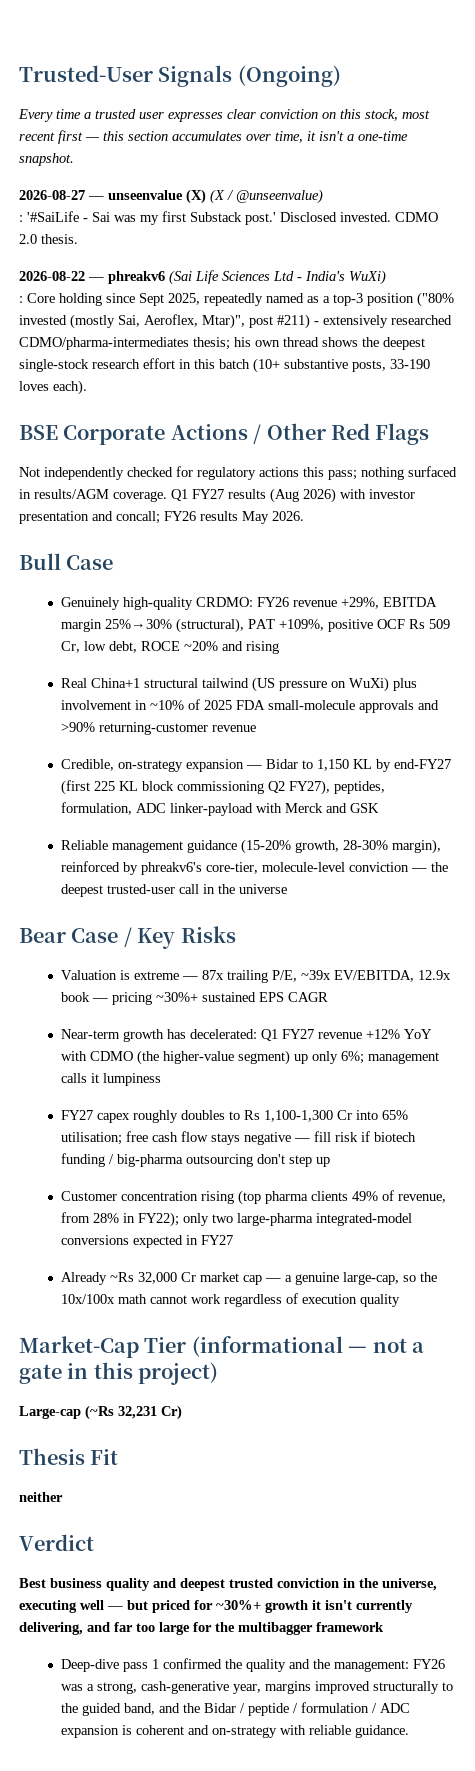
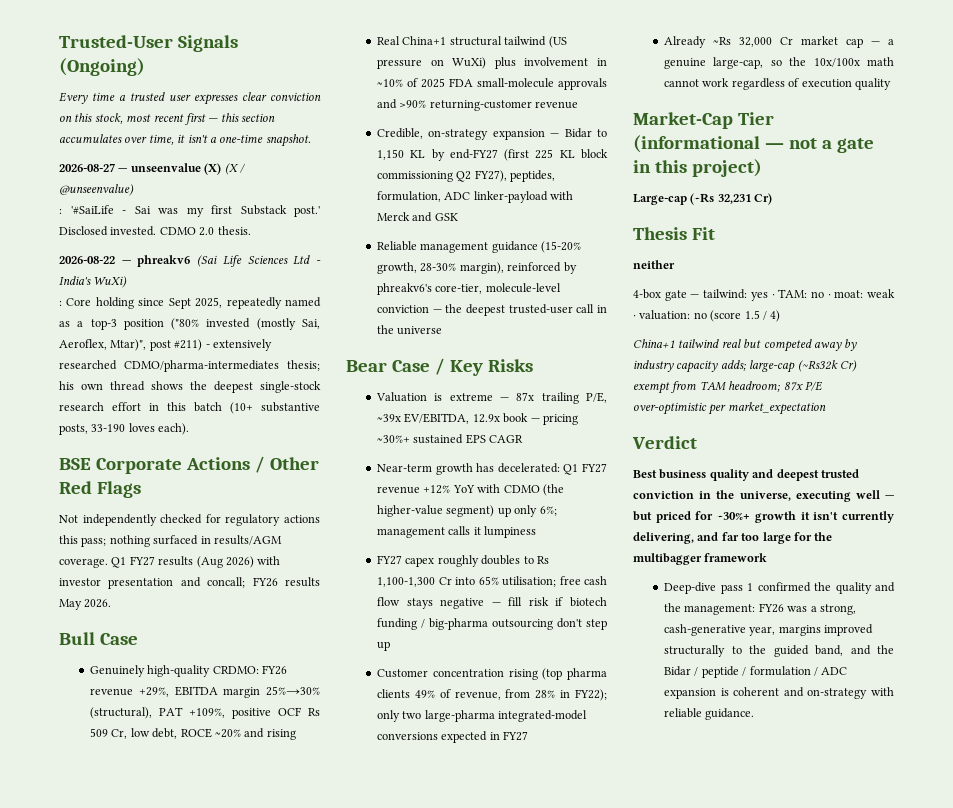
+ 4-box gate — tailwind: yes · TAM: no · moat: weak · valuation: no (score 1.5 / 4)
+ China+1 tailwind real but competed away by industry capacity adds; large-cap (~Rs32k Cr) exempt from TAM headroom; 87x P/E over-optimistic per market_expectation

